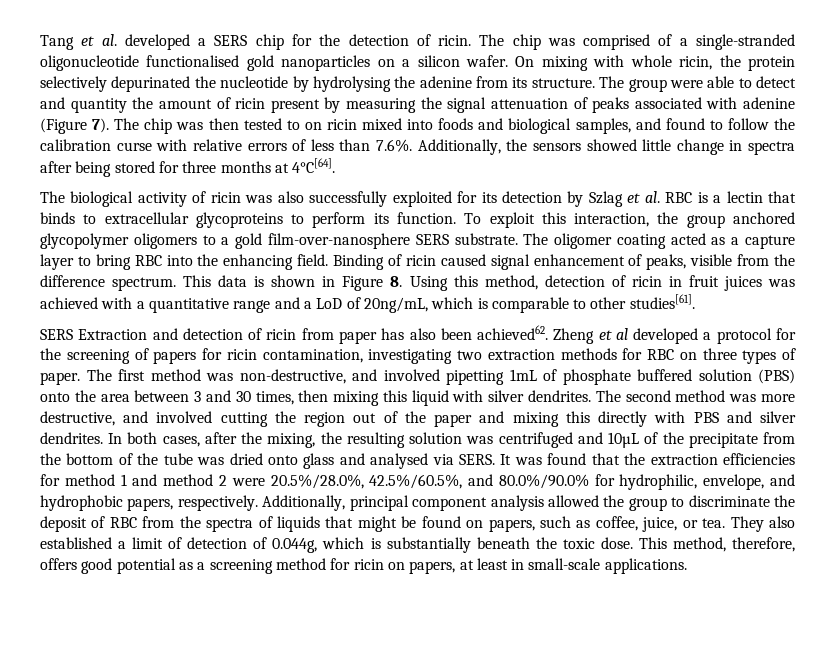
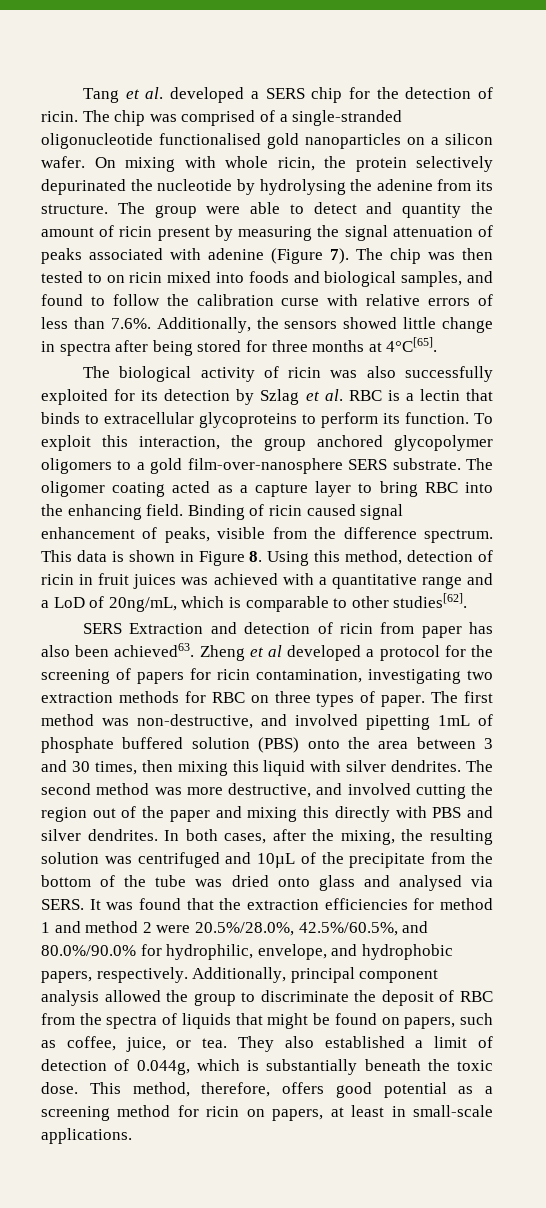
- The chip was then tested to on ricin mixed into foods and biological samples, and found to follow the calibration curse with relative errors of less than 7.6%. Additionally, the sensors showed little change in spectra after being stored for three months at 4°C[64].
+ The chip was then tested to on ricin mixed into foods and biological samples, and found to follow the calibration curse with relative errors of less than 7.6%. Additionally, the sensors showed little change in spectra after being stored for three months at 4°C[65].
- This data is shown in Figure 8. Using this method, detection of ricin in fruit juices was achieved with a quantitative range and a LoD of 20ng/mL, which is comparable to other studies[61].
+ This data is shown in Figure 8. Using this method, detection of ricin in fruit juices was achieved with a quantitative range and a LoD of 20ng/mL, which is comparable to other studies[62].
- SERS Extraction and detection of ricin from paper has also been achieved62.
+ SERS Extraction and detection of ricin from paper has also been achieved63.

